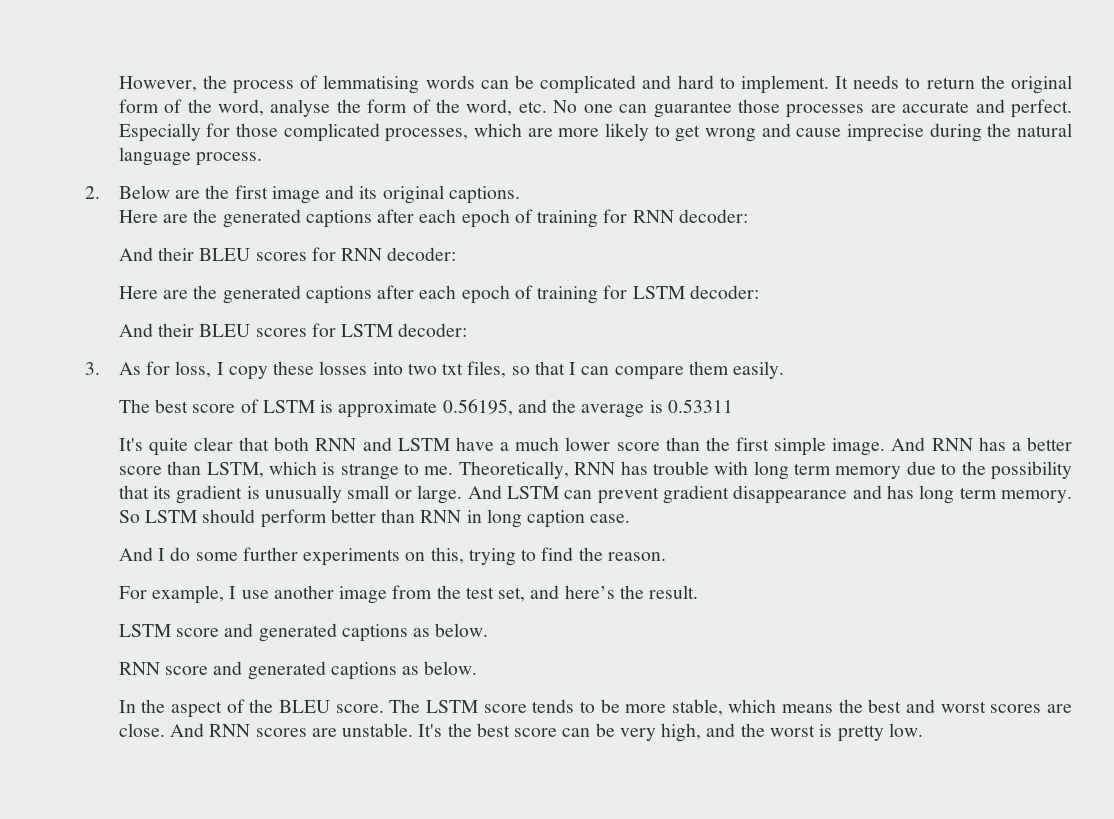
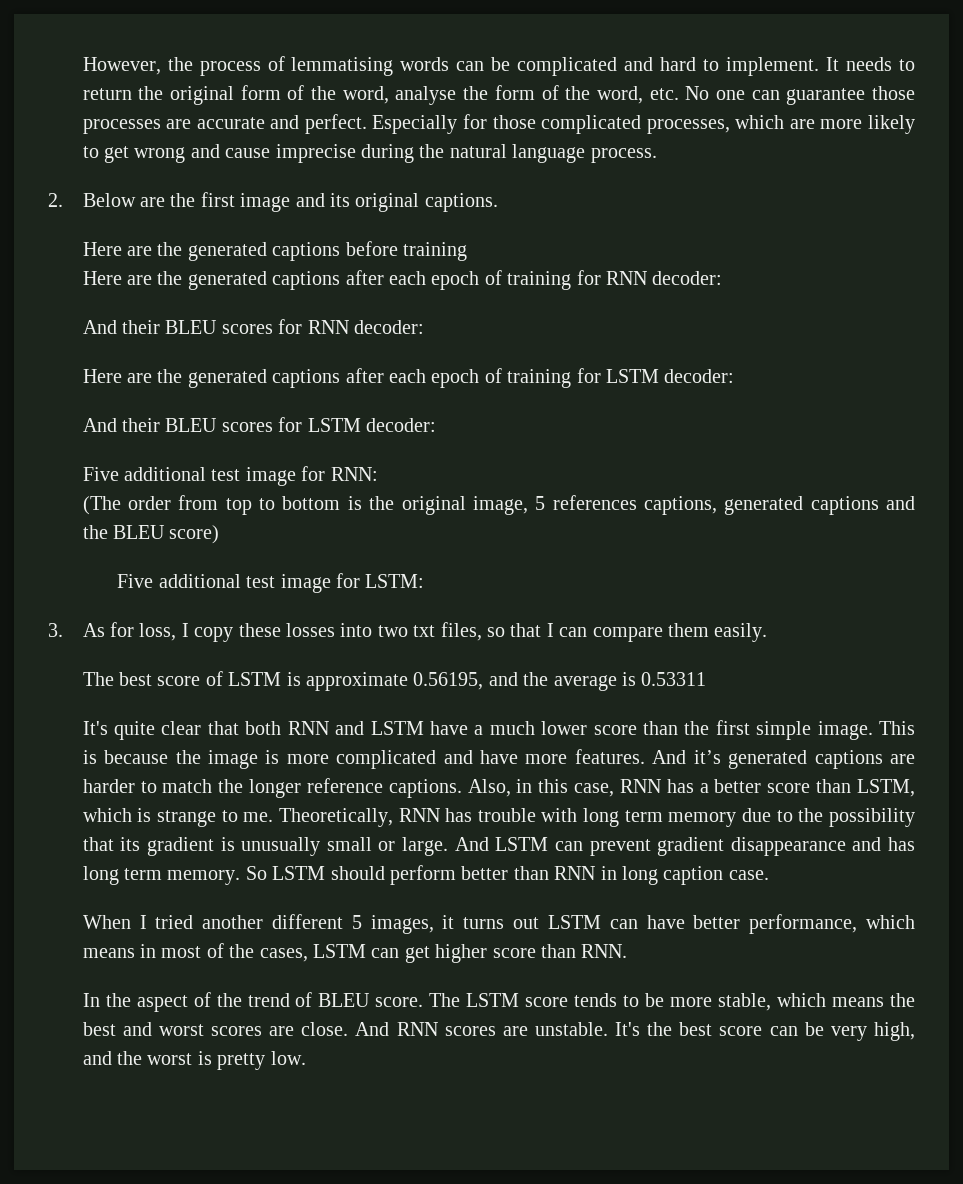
+ Here are the generated captions before training
+ Five additional test image for RNN:
+ (The order from top to bottom is the original image, 5 references captions, generated captions and the BLEU score)
+ Five additional test image for LSTM:
- And RNN has a better score than LSTM, which is strange to me.
+ This is because the image is more complicated and have more features. And it’s generated captions are harder to match the longer reference captions. Also, in this case, RNN has a better score than LSTM, which is strange to me.
- And I do some further experiments on this, trying to find the reason.
- For example, I use another image from the test set, and here’s the result.
- LSTM score and generated captions as below.
- RNN score and generated captions as below.
+ When I tried another different 5 images, it turns out LSTM can have better performance, which means in most of the cases, LSTM can get higher score than RNN.
- In the aspect of the BLEU score.
+ In the aspect of the trend of BLEU score.

